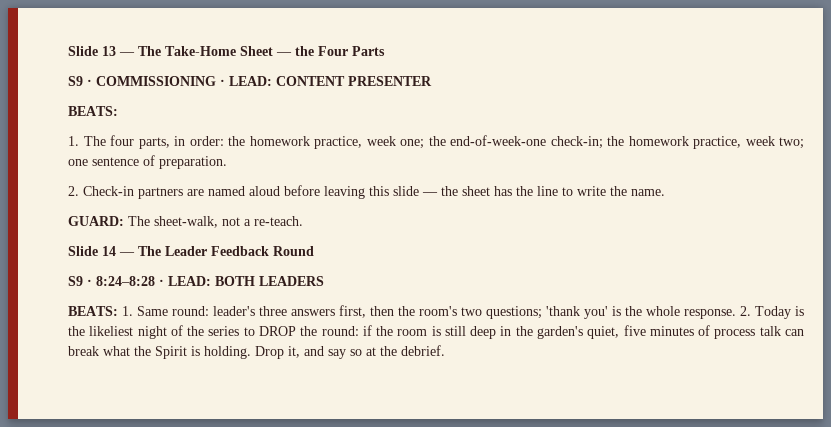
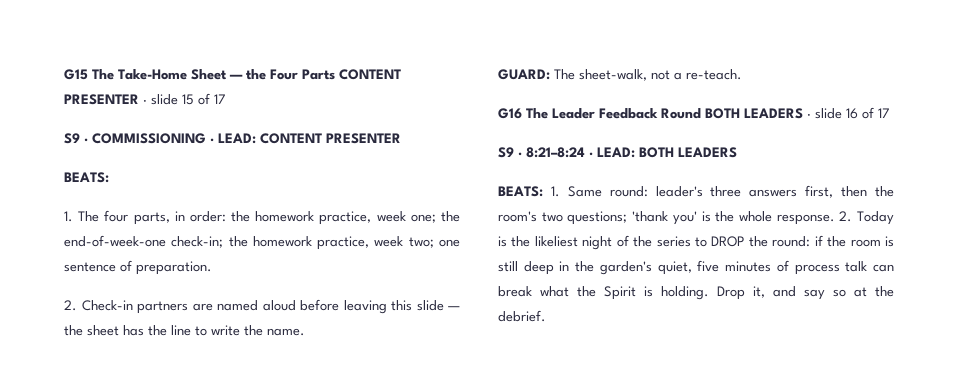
- Slide 13 — The Take-Home Sheet — the Four Parts
+ G15 The Take-Home Sheet — the Four Parts CONTENT PRESENTER · slide 15 of 17
- Slide 14 — The Leader Feedback Round
- S9 · 8:24–8:28 · LEAD: BOTH LEADERS
+ G16 The Leader Feedback Round BOTH LEADERS · slide 16 of 17
+ S9 · 8:21–8:24 · LEAD: BOTH LEADERS

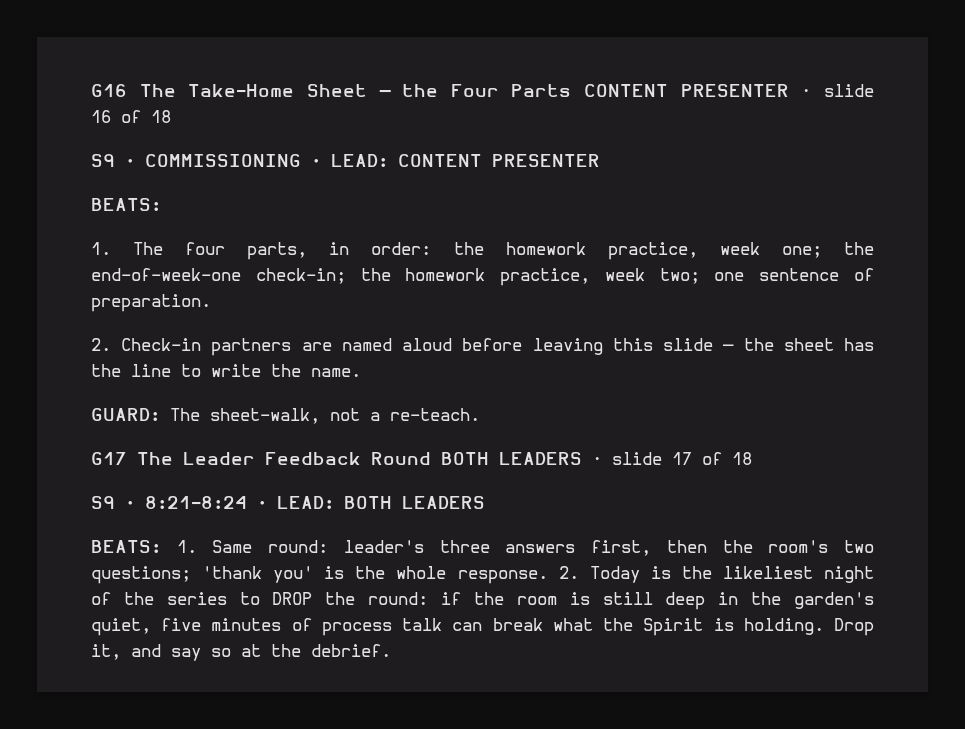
- G15 The Take-Home Sheet — the Four Parts CONTENT PRESENTER · slide 15 of 17
+ G16 The Take-Home Sheet — the Four Parts CONTENT PRESENTER · slide 16 of 18
- G16 The Leader Feedback Round BOTH LEADERS · slide 16 of 17
+ G17 The Leader Feedback Round BOTH LEADERS · slide 17 of 18

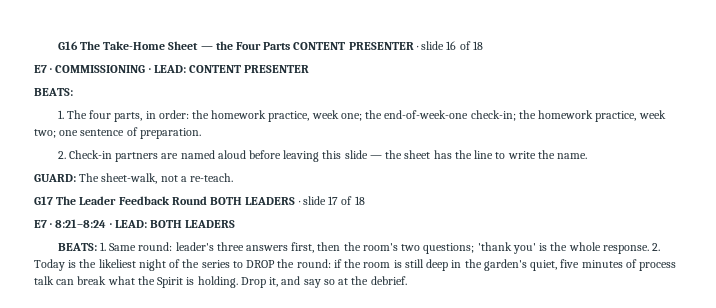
- S9 · COMMISSIONING · LEAD: CONTENT PRESENTER
+ E7 · COMMISSIONING · LEAD: CONTENT PRESENTER
- S9 · 8:21–8:24 · LEAD: BOTH LEADERS
+ E7 · 8:21–8:24 · LEAD: BOTH LEADERS

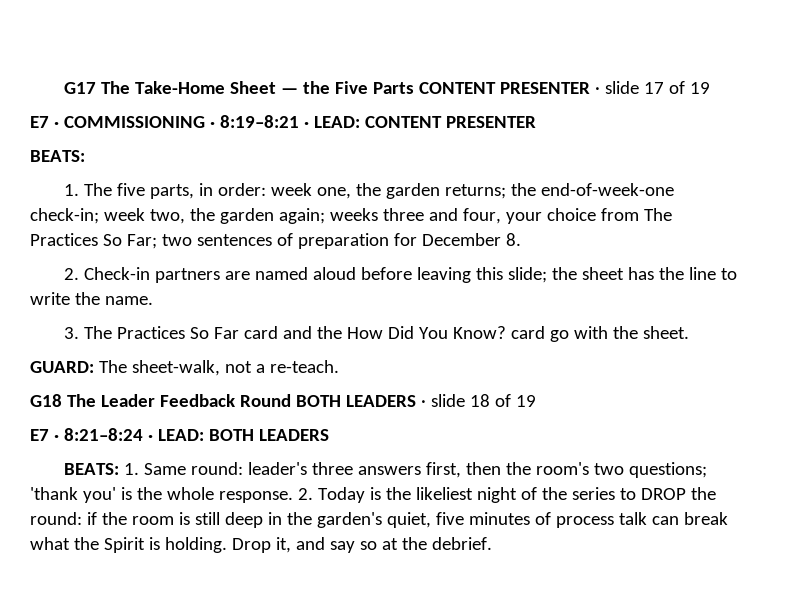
- G16 The Take-Home Sheet — the Four Parts CONTENT PRESENTER · slide 16 of 18
+ G17 The Take-Home Sheet — the Five Parts CONTENT PRESENTER · slide 17 of 19
- E7 · COMMISSIONING · LEAD: CONTENT PRESENTER
+ E7 · COMMISSIONING · 8:19–8:21 · LEAD: CONTENT PRESENTER
- 1. The four parts, in order: the homework practice, week one; the end-of-week-one check-in; the homework practice, week two; one sentence of preparation.
+ 1. The five parts, in order: week one, the garden returns; the end-of-week-one check-in; week two, the garden again; weeks three and four, your choice from The Practices So Far; two sentences of preparation for December 8.
- 2. Check-in partners are named aloud before leaving this slide — the sheet has the line to write the name.
+ 2. Check-in partners are named aloud before leaving this slide; the sheet has the line to write the name.
+ 3. The Practices So Far card and the How Did You Know? card go with the sheet.
- G17 The Leader Feedback Round BOTH LEADERS · slide 17 of 18
+ G18 The Leader Feedback Round BOTH LEADERS · slide 18 of 19

